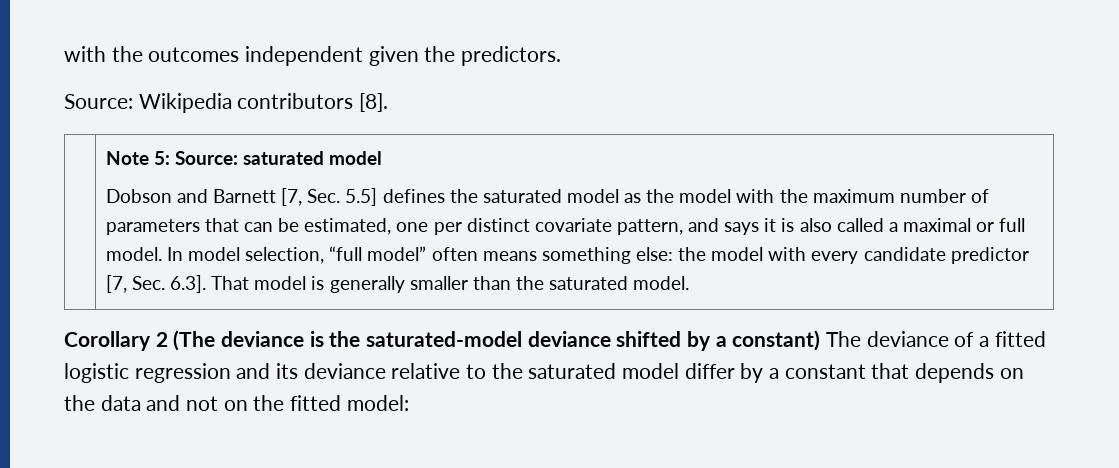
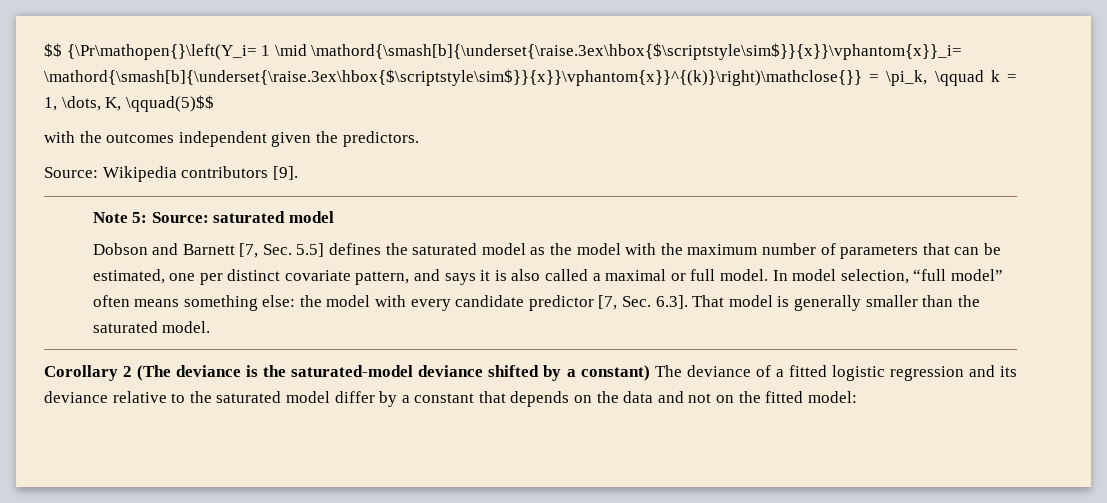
+ $$ {\Pr\mathopen{}\left(Y_i= 1 \mid \mathord{\smash[b]{\underset{\raise.3ex\hbox{$\scriptstyle\sim$}}{x}}\vphantom{x}}_i= \mathord{\smash[b]{\underset{\raise.3ex\hbox{$\scriptstyle\sim$}}{x}}\vphantom{x}}^{(k)}\right)\mathclose{}} = \pi_k, \qquad k = 1, \dots, K, \qquad(5)$$
- Source: Wikipedia contributors [8].
+ Source: Wikipedia contributors [9].

